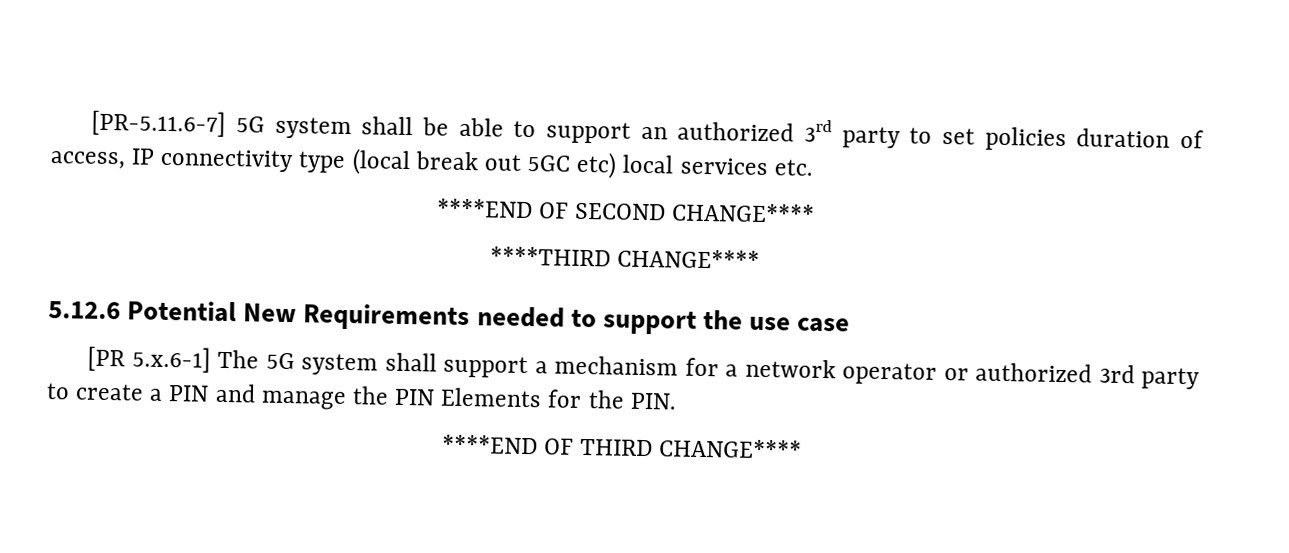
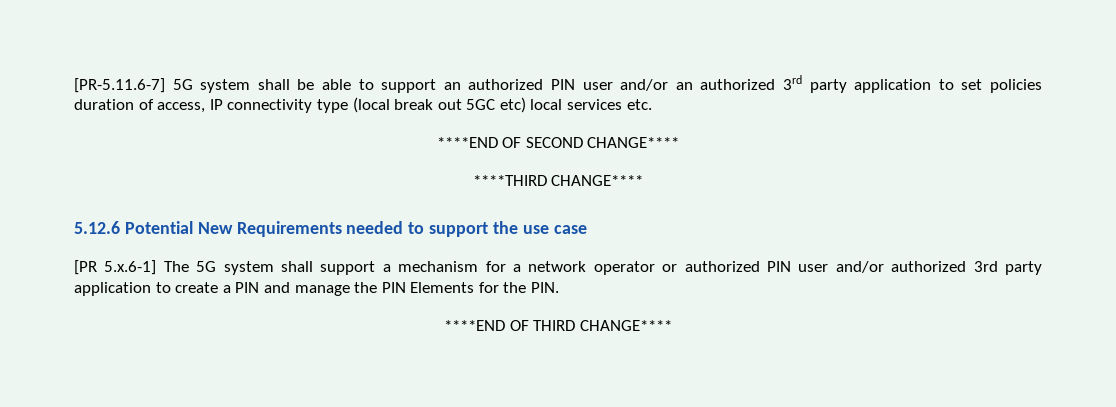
- [PR-5.11.6-7] 5G system shall be able to support an authorized 3rd party to set policies duration of access, IP connectivity type (local break out 5GC etc) local services etc.
+ [PR-5.11.6-7] 5G system shall be able to support an authorized PIN user and/or an authorized 3rd party application to set policies duration of access, IP connectivity type (local break out 5GC etc) local services etc.
- [PR 5.x.6-1] The 5G system shall support a mechanism for a network operator or authorized 3rd party to create a PIN and manage the PIN Elements for the PIN.
+ [PR 5.x.6-1] The 5G system shall support a mechanism for a network operator or authorized PIN user and/or authorized 3rd party application to create a PIN and manage the PIN Elements for the PIN.

